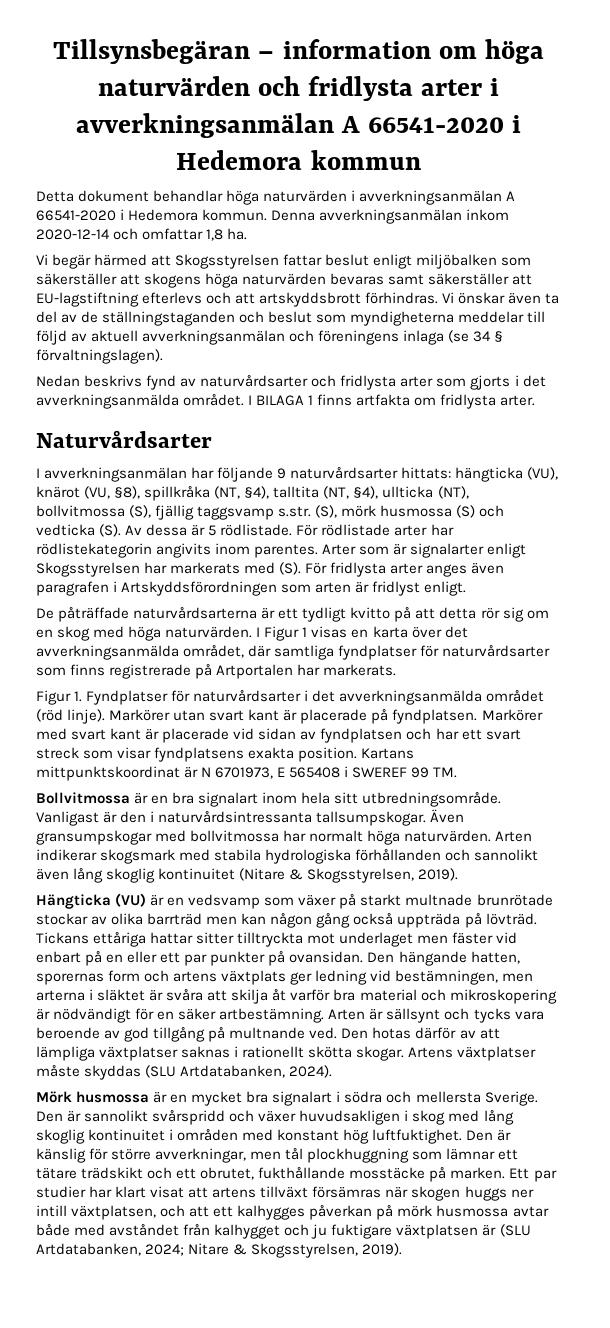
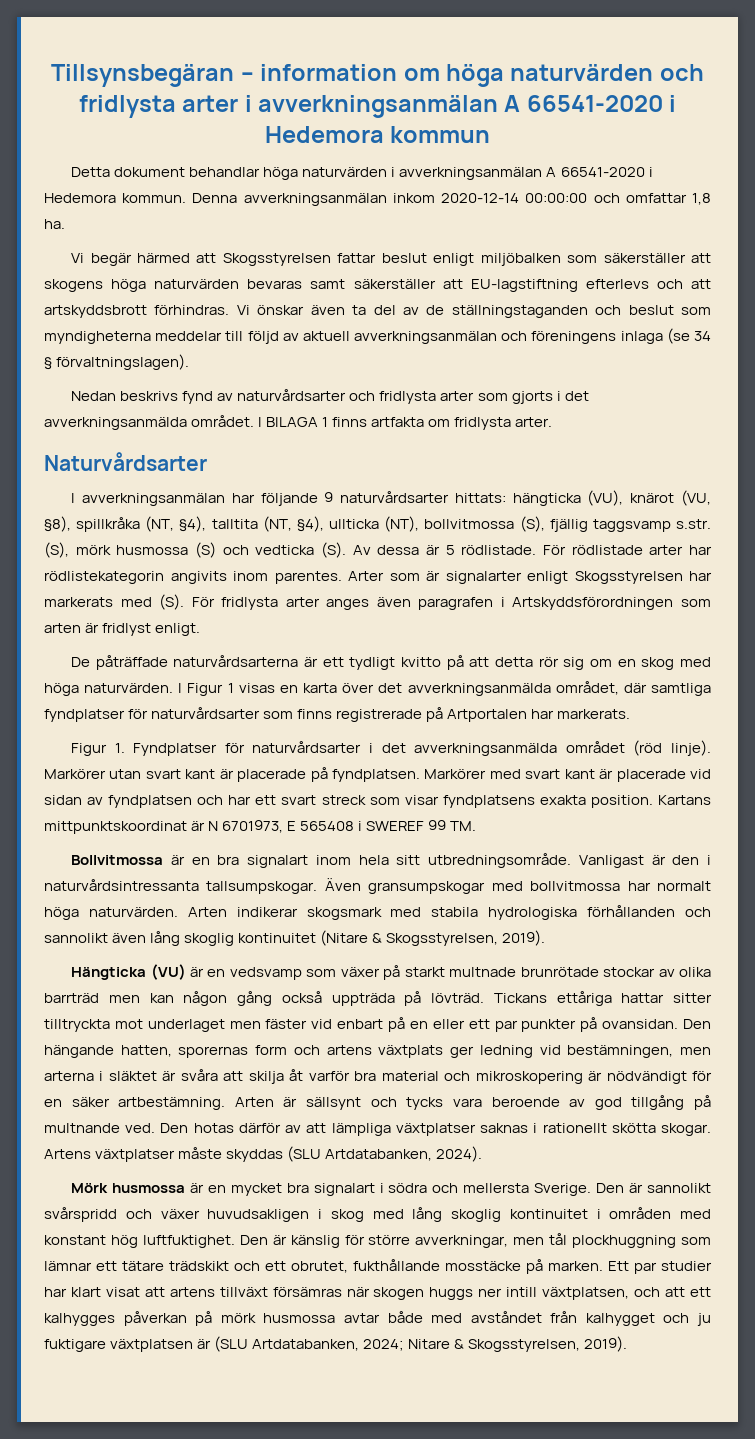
- Denna avverkningsanmälan inkom 2020-12-14 och omfattar 1,8 ha.
+ Denna avverkningsanmälan inkom 2020-12-14 00:00:00 och omfattar 1,8 ha.

